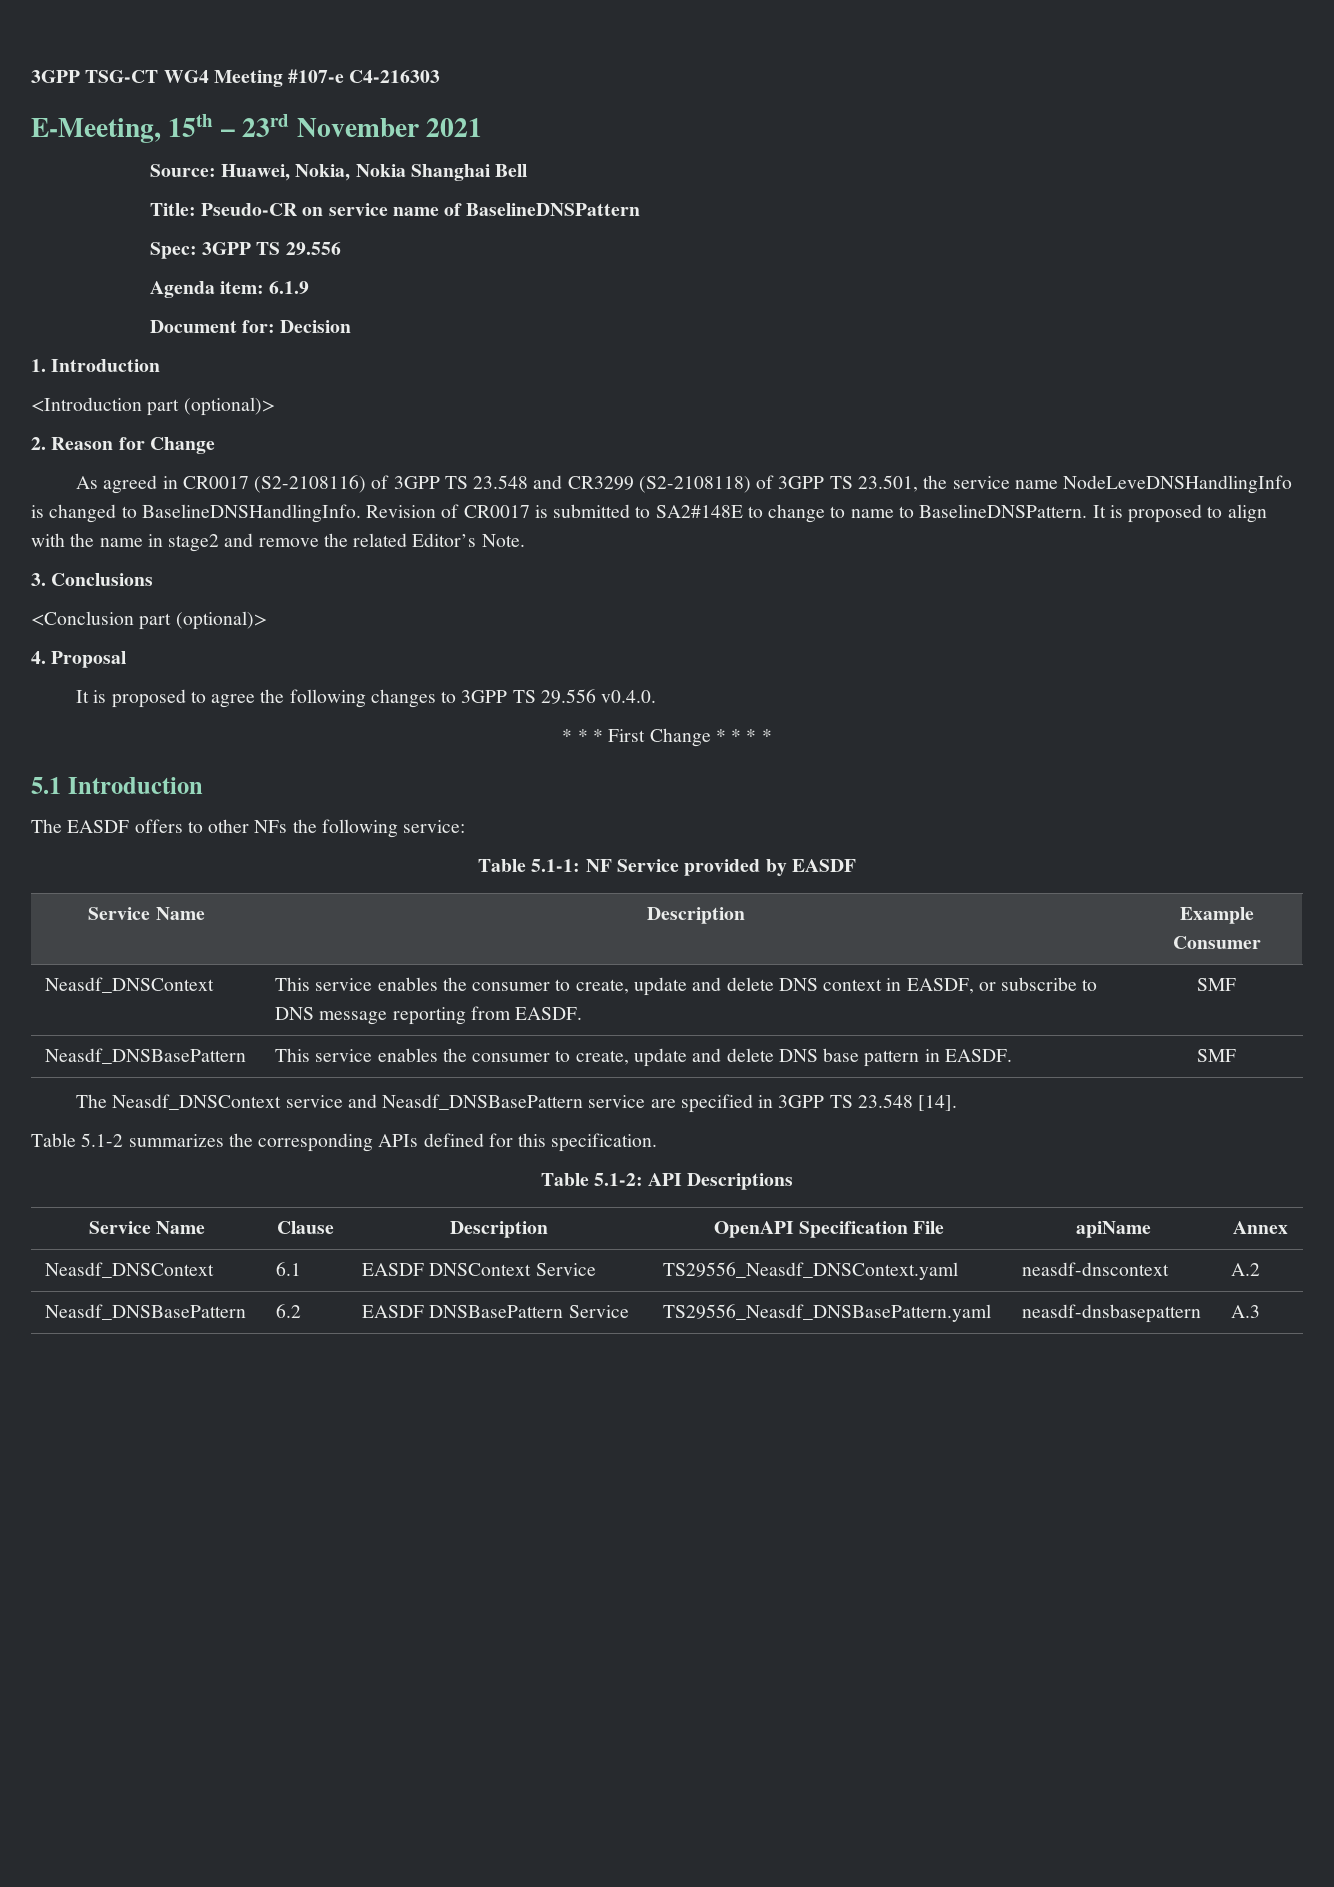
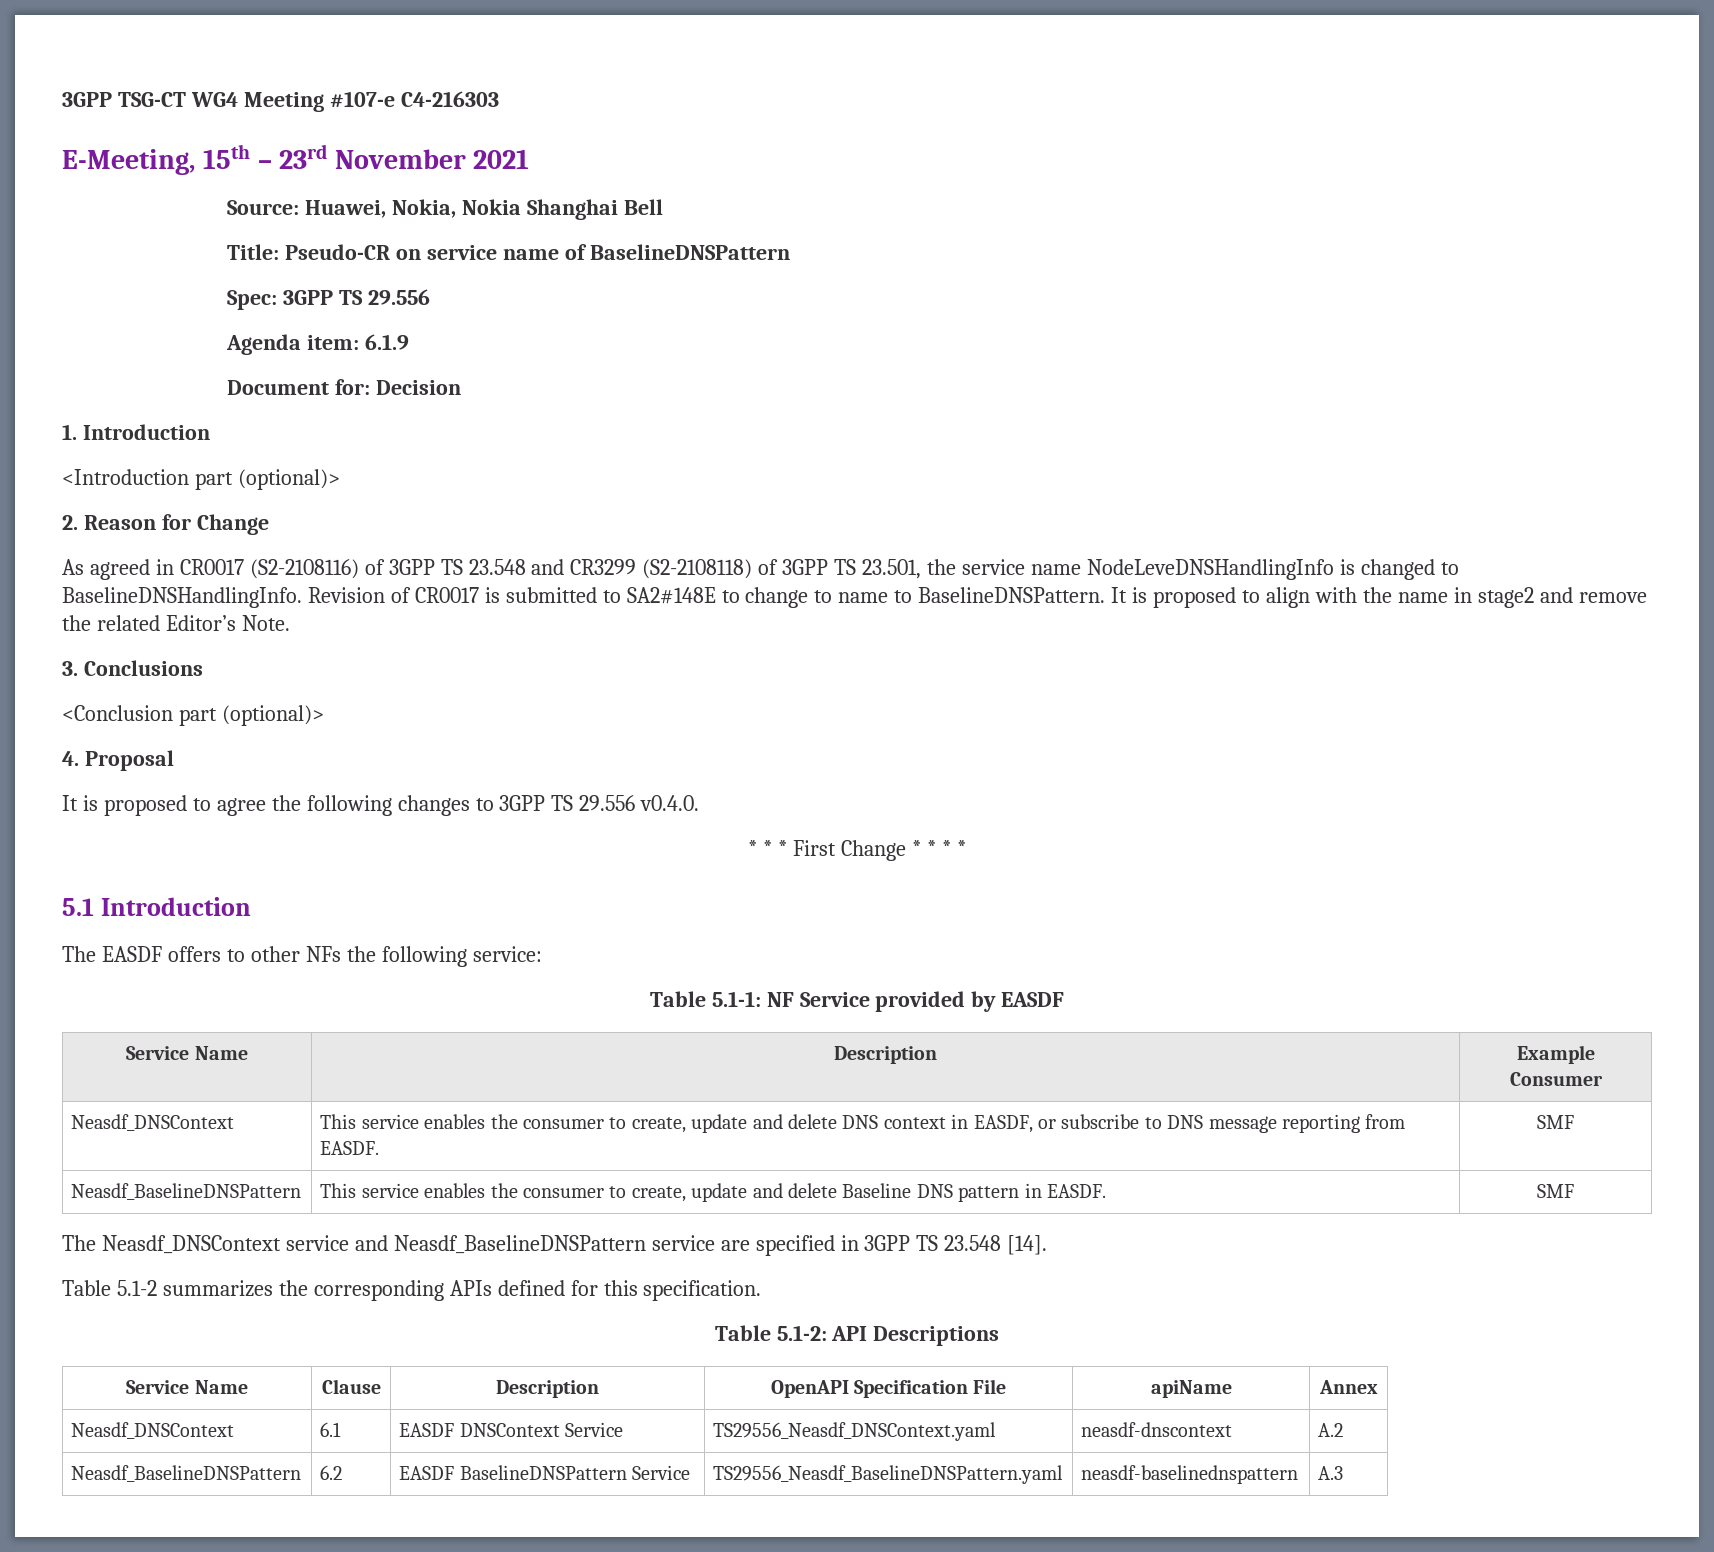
- Neasdf_DNSBasePattern | This service enables the consumer to create, update and delete DNS base pattern in EASDF. | SMF
+ Neasdf_BaselineDNSPattern | This service enables the consumer to create, update and delete Baseline DNS pattern in EASDF. | SMF
- The Neasdf_DNSContext service and Neasdf_DNSBasePattern service are specified in 3GPP TS 23.548 [14].
+ The Neasdf_DNSContext service and Neasdf_BaselineDNSPattern service are specified in 3GPP TS 23.548 [14].
- Neasdf_DNSBasePattern | 6.2 | EASDF DNSBasePattern Service | TS29556_Neasdf_DNSBasePattern.yaml | neasdf-dnsbasepattern | A.3
+ Neasdf_BaselineDNSPattern | 6.2 | EASDF BaselineDNSPattern Service | TS29556_Neasdf_BaselineDNSPattern.yaml | neasdf-baselinednspattern | A.3

